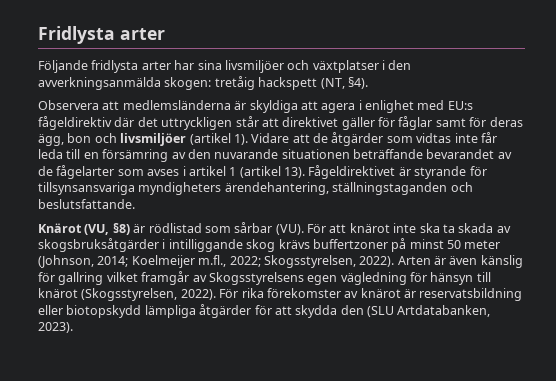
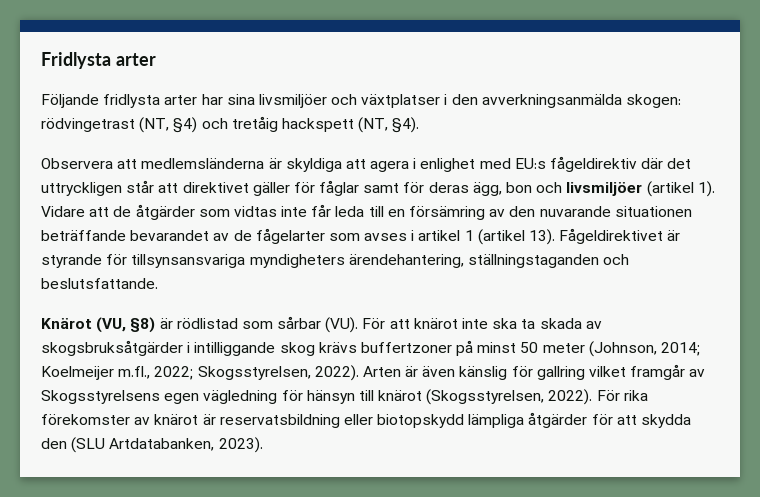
- Följande fridlysta arter har sina livsmiljöer och växtplatser i den avverkningsanmälda skogen: tretåig hackspett (NT, §4).
+ Följande fridlysta arter har sina livsmiljöer och växtplatser i den avverkningsanmälda skogen: rödvingetrast (NT, §4) och tretåig hackspett (NT, §4).

